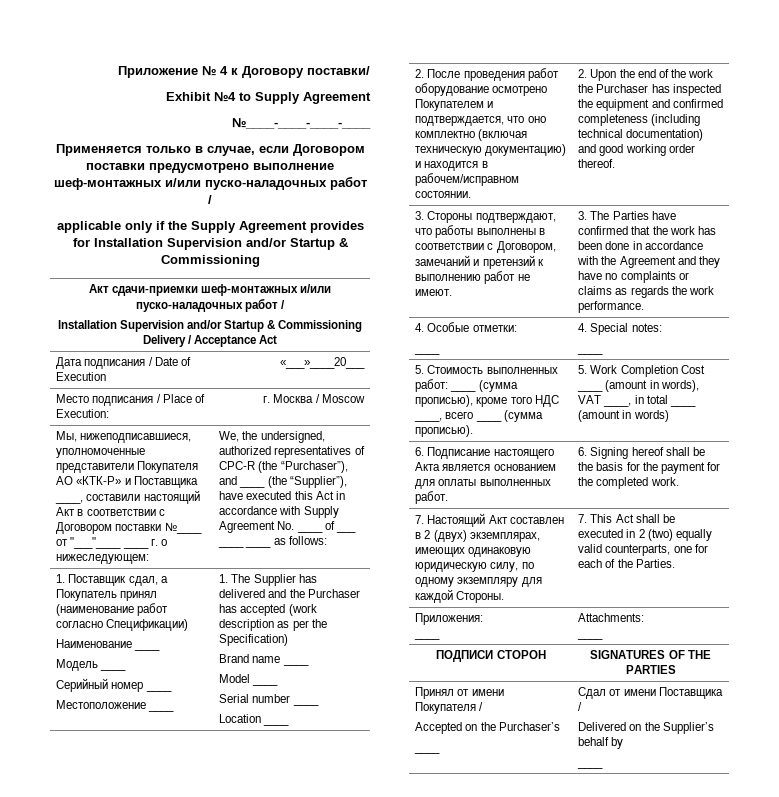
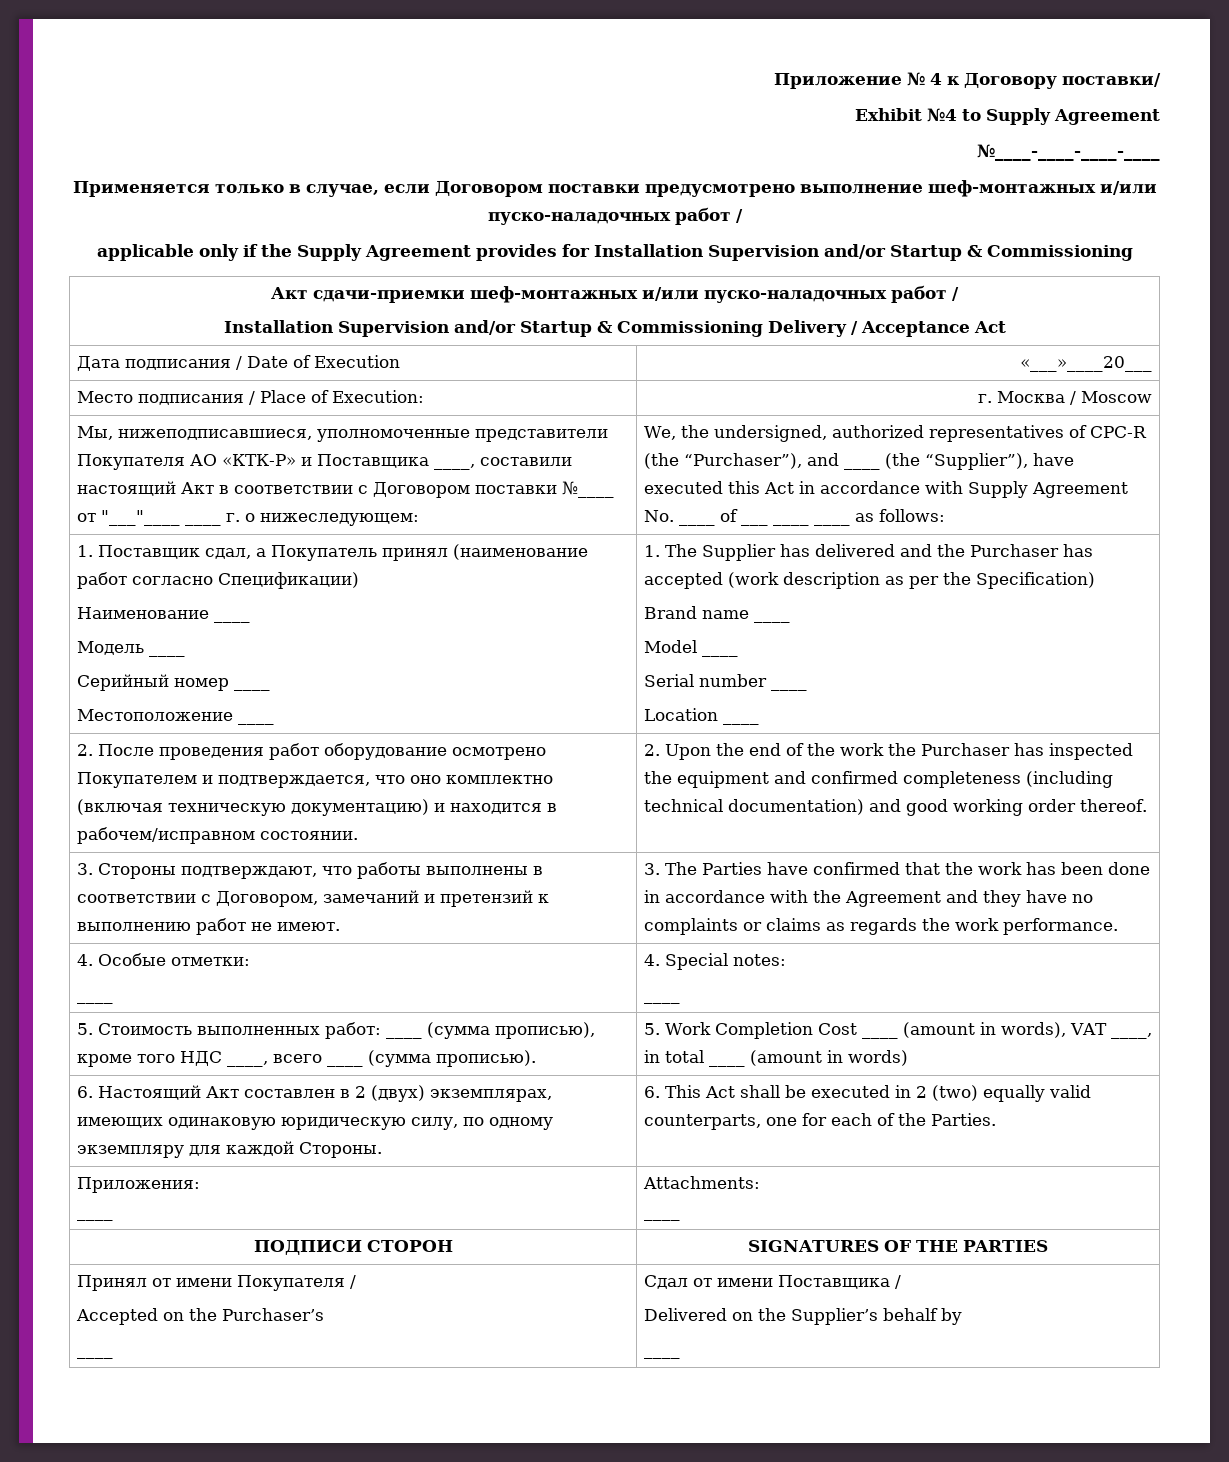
- 6. Подписание настоящего Акта является основанием для оплаты выполненных работ. | 6. Signing hereof shall be the basis for the payment for the completed work.
- 7. Настоящий Акт составлен в 2 (двух) экземплярах, имеющих одинаковую юридическую силу, по одному экземпляру для каждой Стороны. | 7. This Act shall be executed in 2 (two) equally valid counterparts, one for each of the Parties.
+ 6. Настоящий Акт составлен в 2 (двух) экземплярах, имеющих одинаковую юридическую силу, по одному экземпляру для каждой Стороны. | 6. This Act shall be executed in 2 (two) equally valid counterparts, one for each of the Parties.

